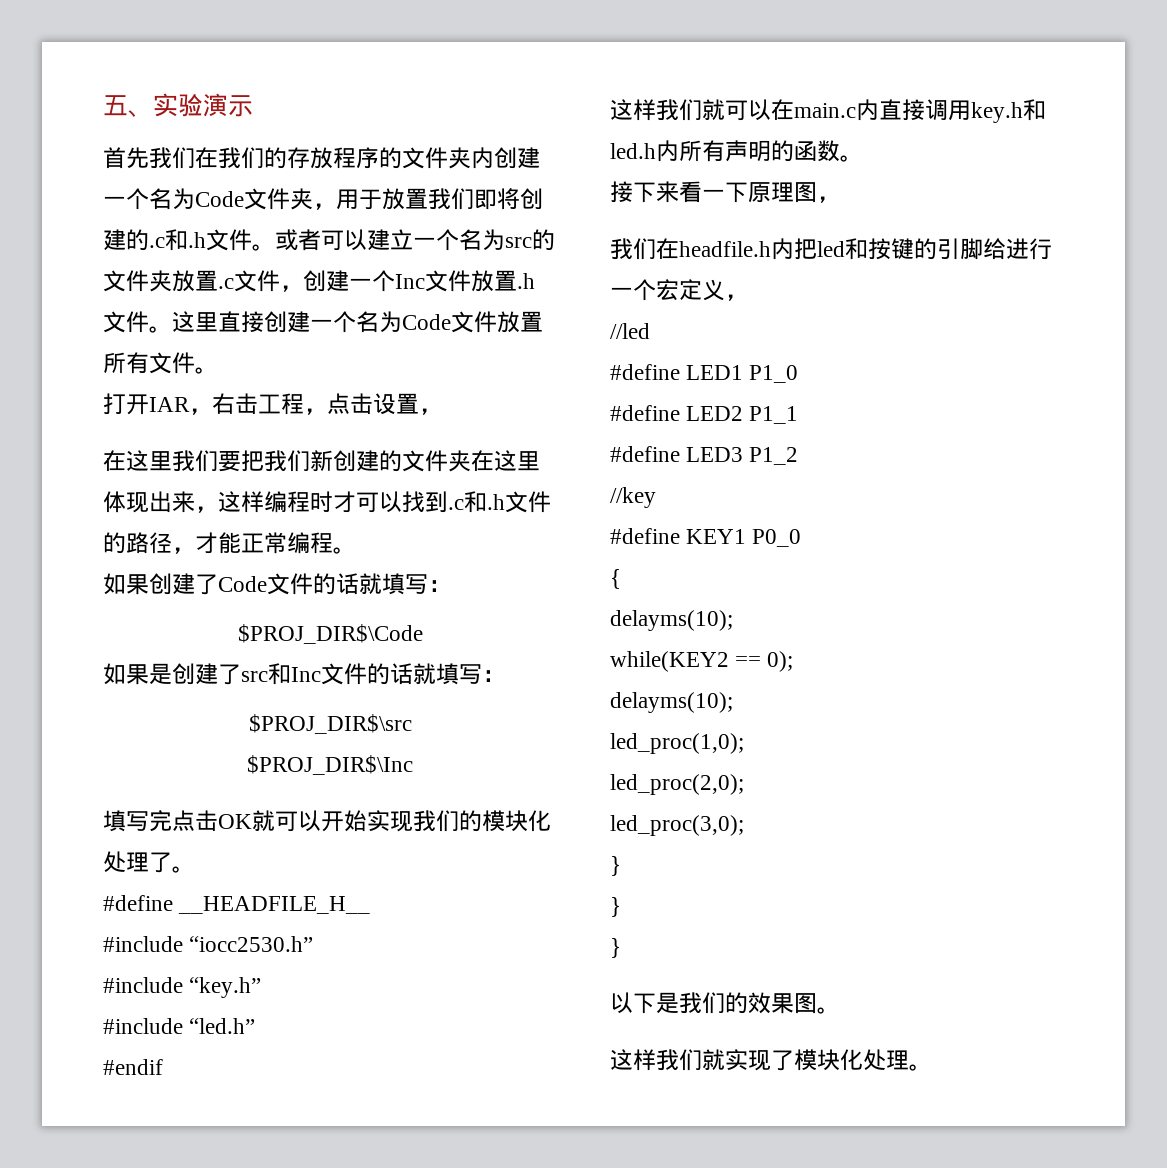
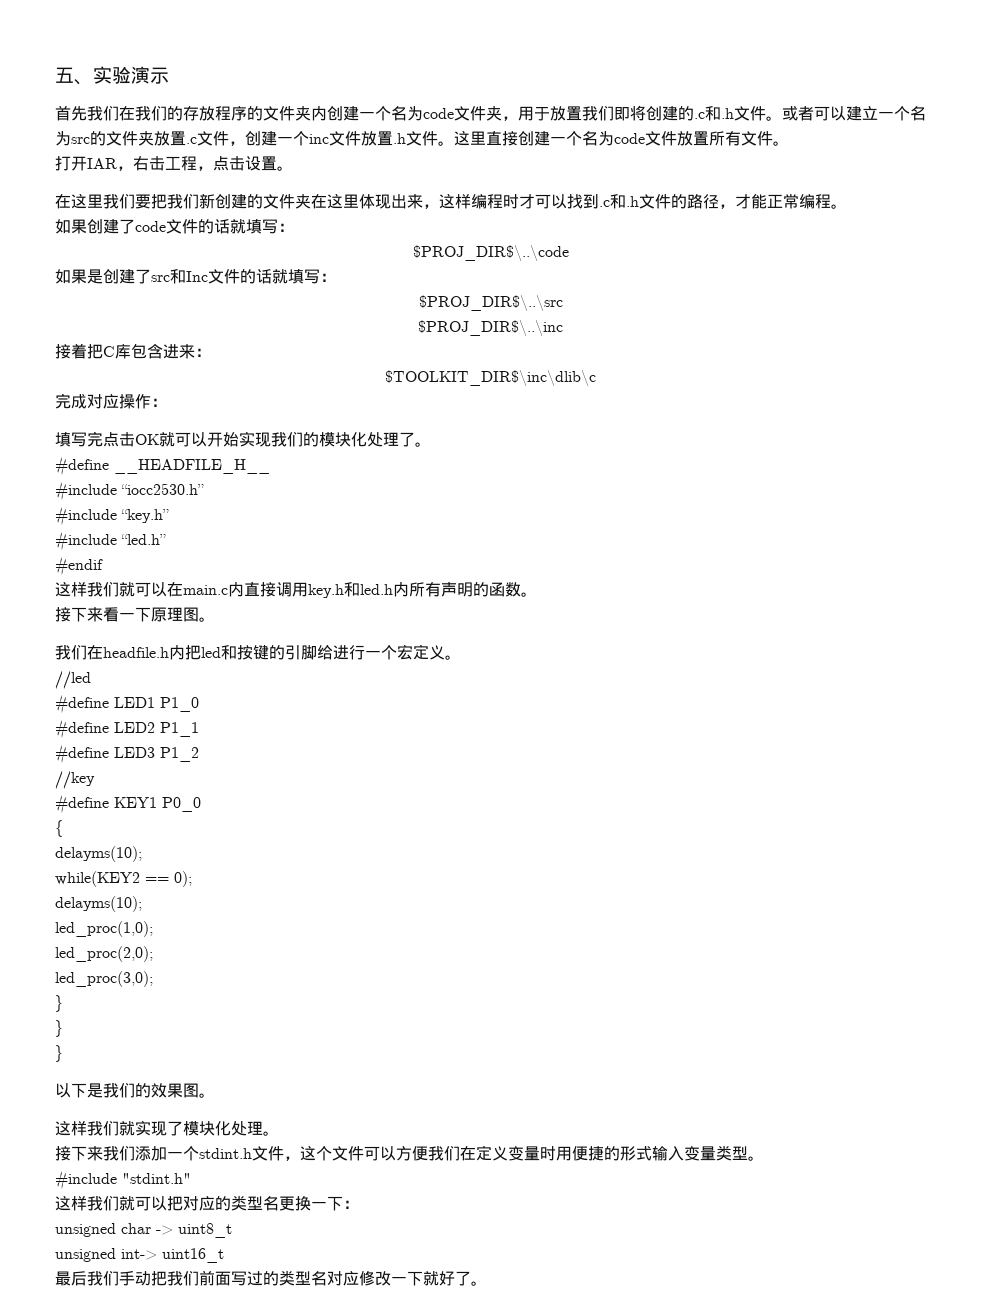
- 首先我们在我们的存放程序的文件夹内创建一个名为Code文件夹，用于放置我们即将创建的.c和.h文件。
+ 首先我们在我们的存放程序的文件夹内创建一个名为code文件夹，用于放置我们即将创建的.c和.h文件。
- 或者可以建立一个名为src的文件夹放置.c文件，创建一个Inc文件放置.h文件。
+ 或者可以建立一个名为src的文件夹放置.c文件，创建一个inc文件放置.h文件。
- 这里直接创建一个名为Code文件放置所有文件。
+ 这里直接创建一个名为code文件放置所有文件。
- 打开IAR，右击工程，点击设置，
+ 打开IAR，右击工程，点击设置。
- 如果创建了Code文件的话就填写：
- $PROJ_DIR$\Code
+ 如果创建了code文件的话就填写：
+ $PROJ_DIR$\..\code
- $PROJ_DIR$\src
- $PROJ_DIR$\Inc
+ $PROJ_DIR$\..\src
+ $PROJ_DIR$\..\inc
+ 接着把C库包含进来：
+ $TOOLKIT_DIR$\inc\dlib\c
+ 完成对应操作：
- 接下来看一下原理图，
+ 接下来看一下原理图。
- 我们在headfile.h内把led和按键的引脚给进行一个宏定义，
+ 我们在headfile.h内把led和按键的引脚给进行一个宏定义。
+ 接下来我们添加一个stdint.h文件，这个文件可以方便我们在定义变量时用便捷的形式输入变量类型。
+ #include "stdint.h"
+ 这样我们就可以把对应的类型名更换一下：
+ unsigned char -> uint8_t
+ unsigned int-> uint16_t
+ 最后我们手动把我们前面写过的类型名对应修改一下就好了。

